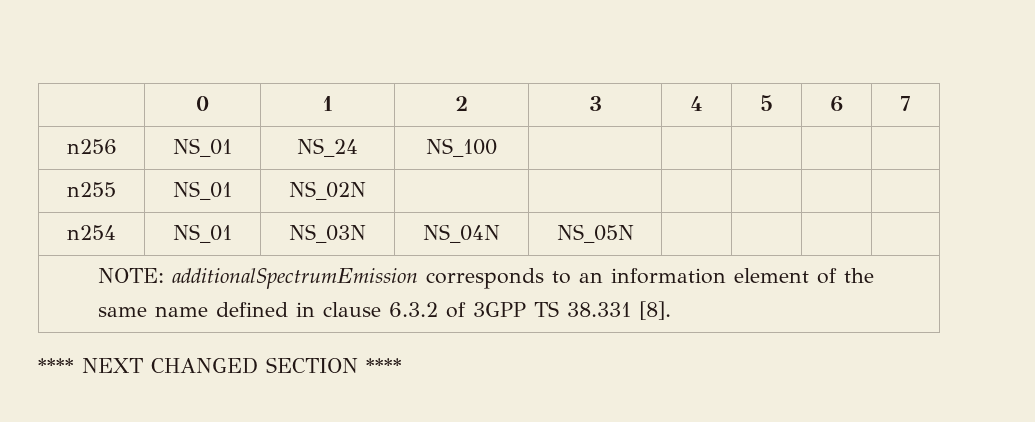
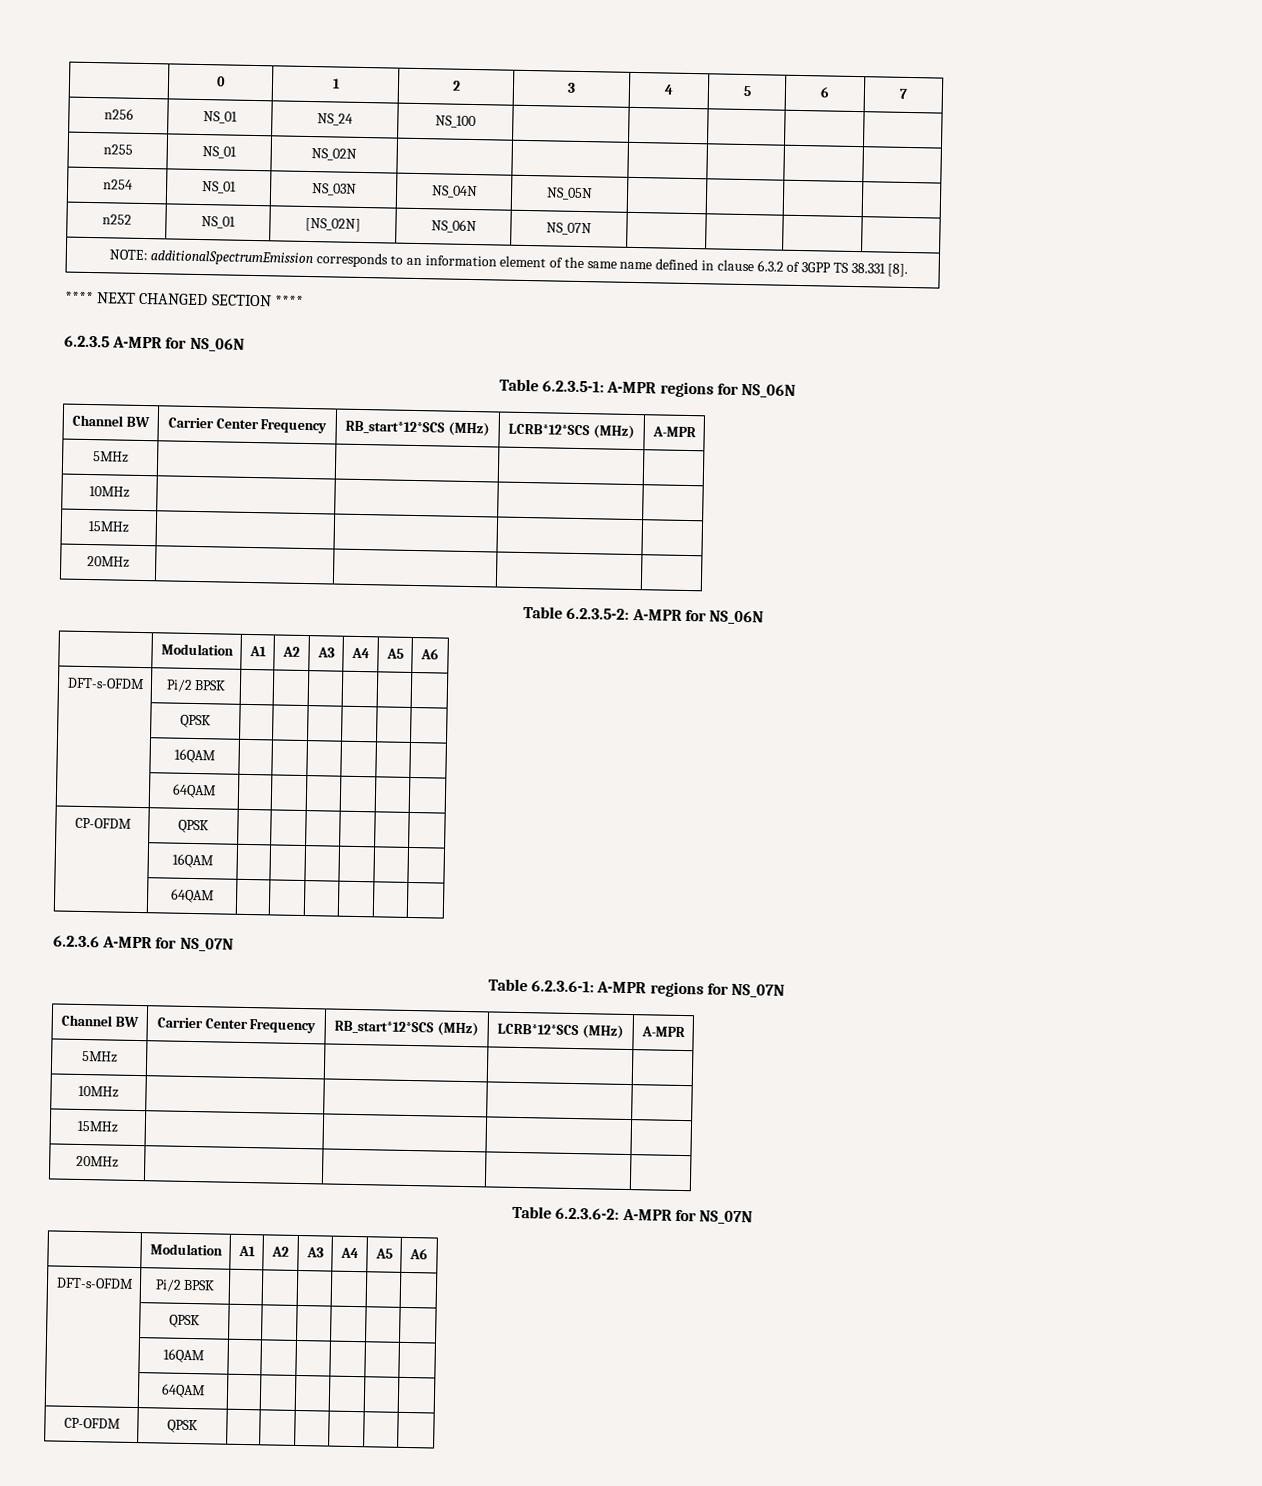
+ n252 | NS_01 | [NS_02N] | NS_06N | NS_07N | | | |
+ 6.2.3.5 A-MPR for NS_06N
+ Table 6.2.3.5-1: A-MPR regions for NS_06N
+ Channel BW | Carrier Center Frequency | RB_start*12*SCS (MHz) | LCRB*12*SCS (MHz) | A-MPR
+ 5MHz | | | |
+ 10MHz | | | |
+ 15MHz | | | |
+ 20MHz | | | |
+ Table 6.2.3.5-2: A-MPR for NS_06N
+ | Modulation | A1 | A2 | A3 | A4 | A5 | A6
+ DFT-s-OFDM | Pi/2 BPSK | | | | | |
+ | QPSK | | | | | |
+ | 16QAM | | | | | |
+ | 64QAM | | | | | |
+ CP-OFDM | QPSK | | | | | |
+ | 16QAM | | | | | |
+ | 64QAM | | | | | |
+ 6.2.3.6 A-MPR for NS_07N
+ Table 6.2.3.6-1: A-MPR regions for NS_07N
+ Channel BW | Carrier Center Frequency | RB_start*12*SCS (MHz) | LCRB*12*SCS (MHz) | A-MPR
+ 5MHz | | | |
+ 10MHz | | | |
+ 15MHz | | | |
+ 20MHz | | | |
+ Table 6.2.3.6-2: A-MPR for NS_07N
+ | Modulation | A1 | A2 | A3 | A4 | A5 | A6
+ DFT-s-OFDM | Pi/2 BPSK | | | | | |
+ | QPSK | | | | | |
+ | 16QAM | | | | | |
+ | 64QAM | | | | | |
+ CP-OFDM | QPSK | | | | | |

